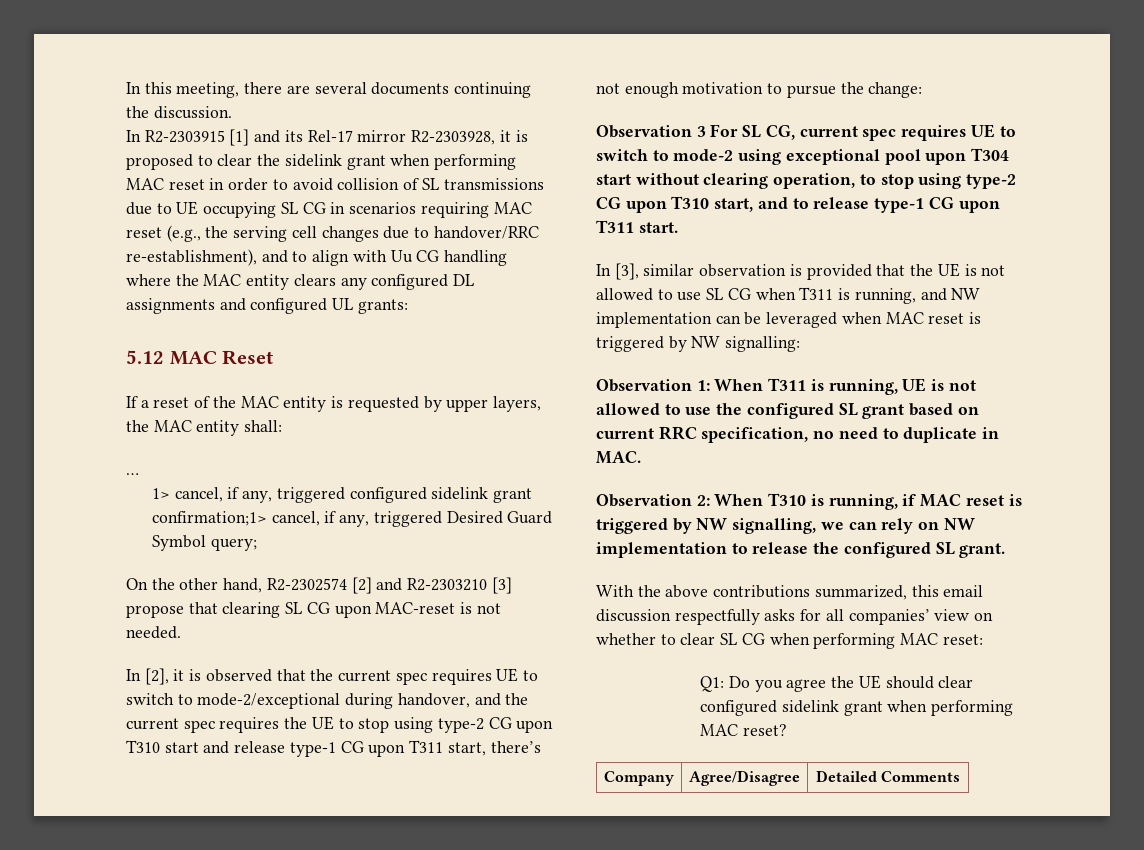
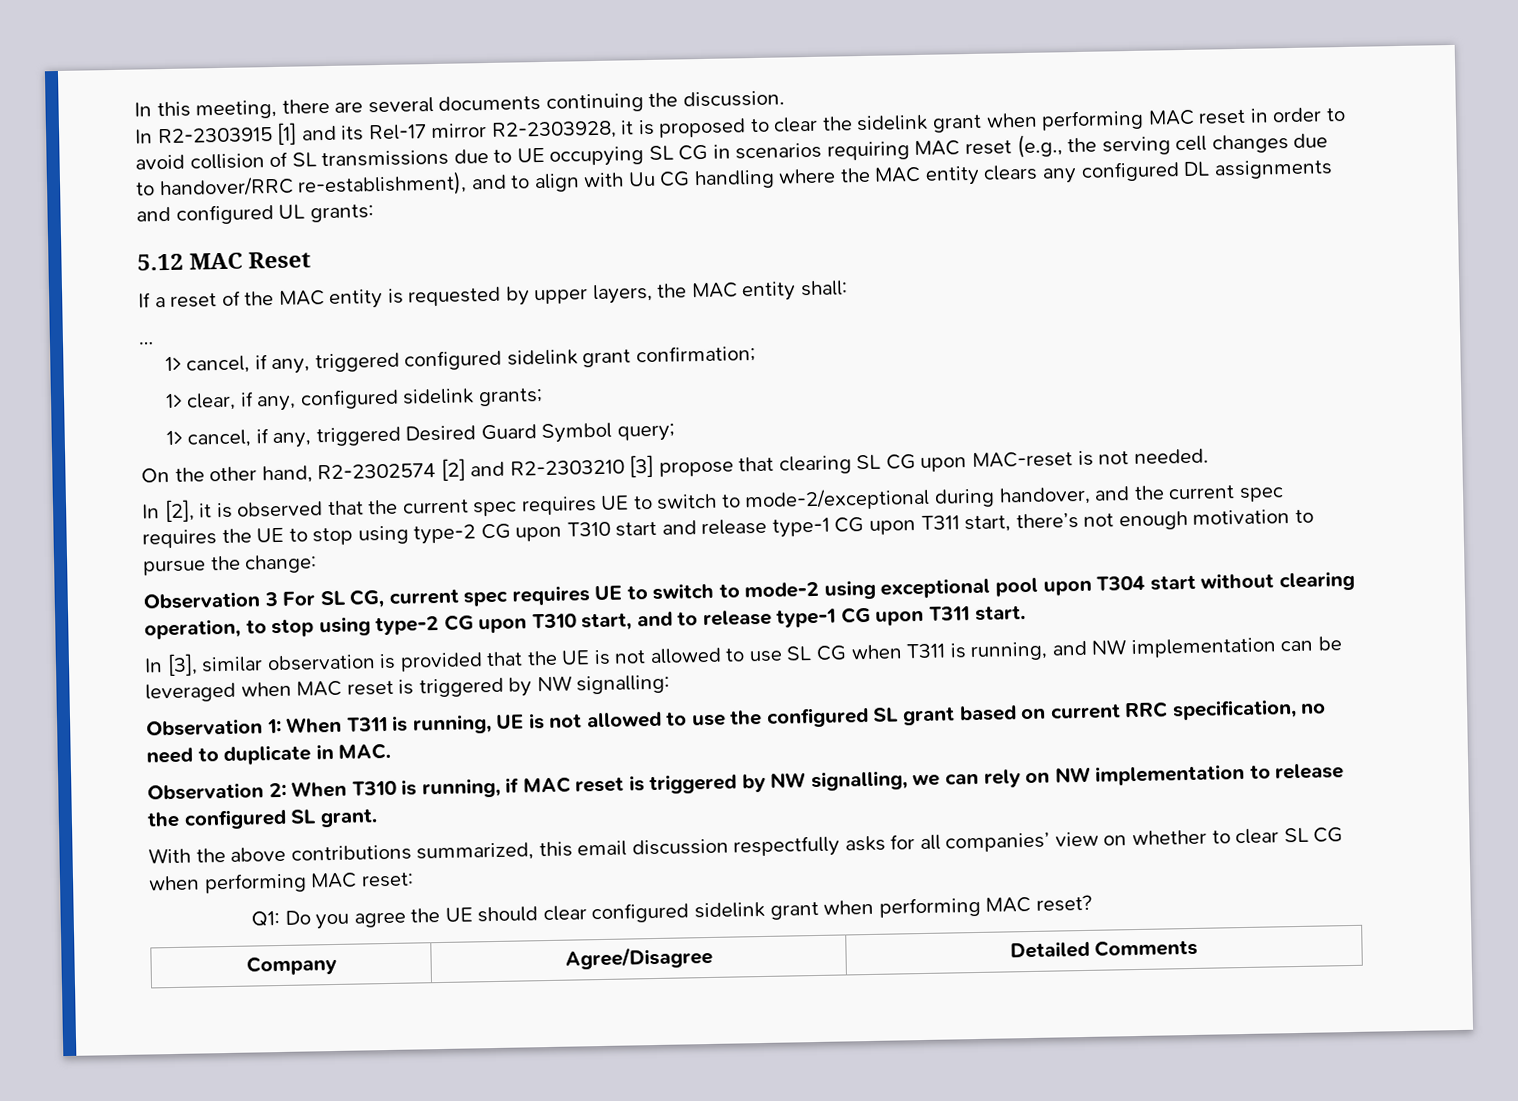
- 1> cancel, if any, triggered configured sidelink grant confirmation;1> cancel, if any, triggered Desired Guard Symbol query;
+ 1> cancel, if any, triggered configured sidelink grant confirmation;
+ 1> clear, if any, configured sidelink grants;
+ 1> cancel, if any, triggered Desired Guard Symbol query;

